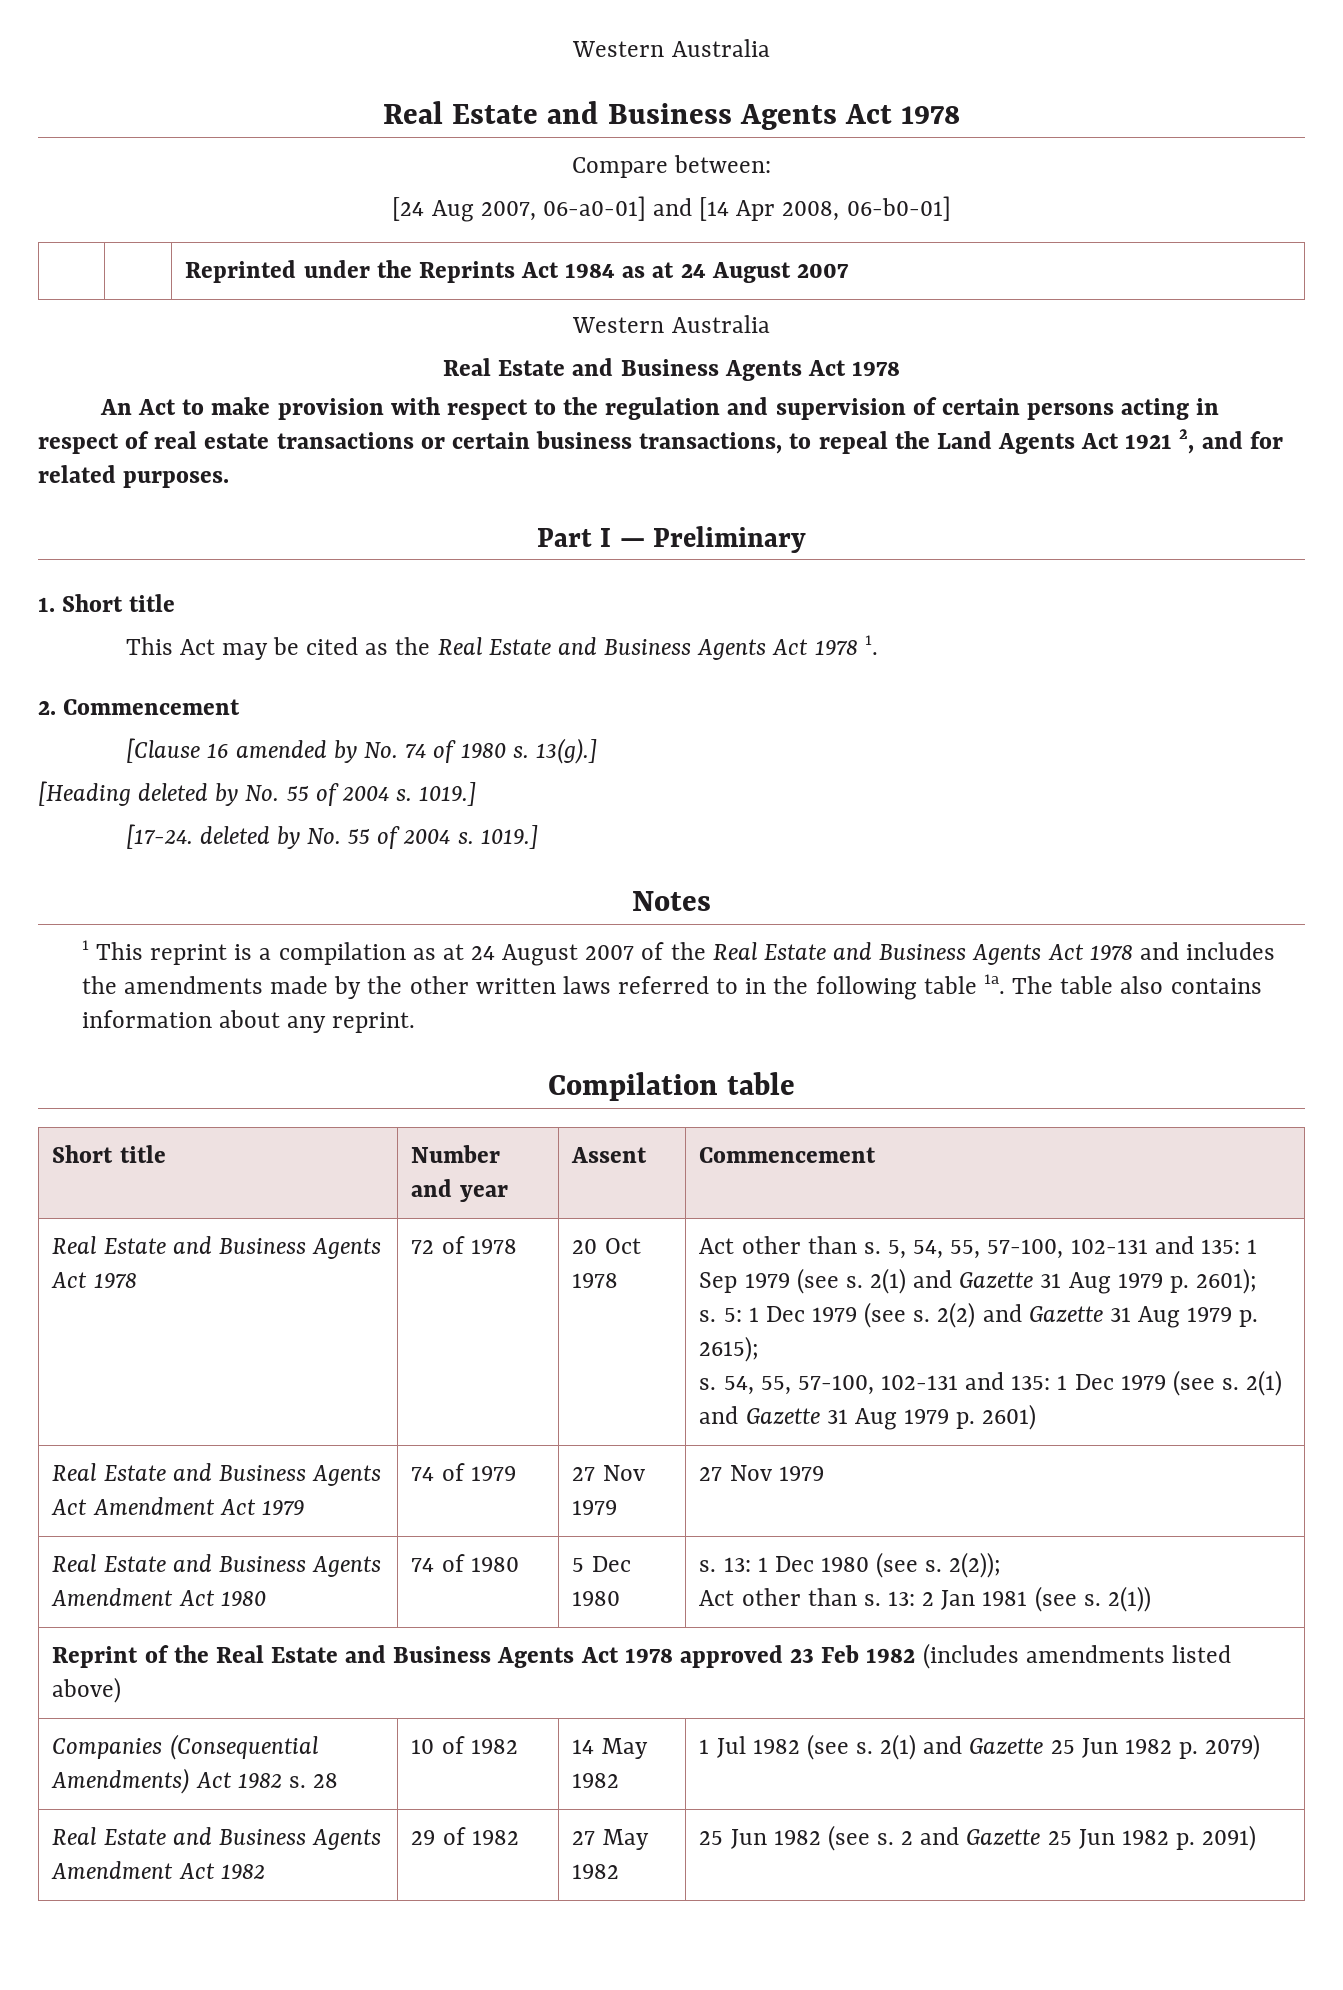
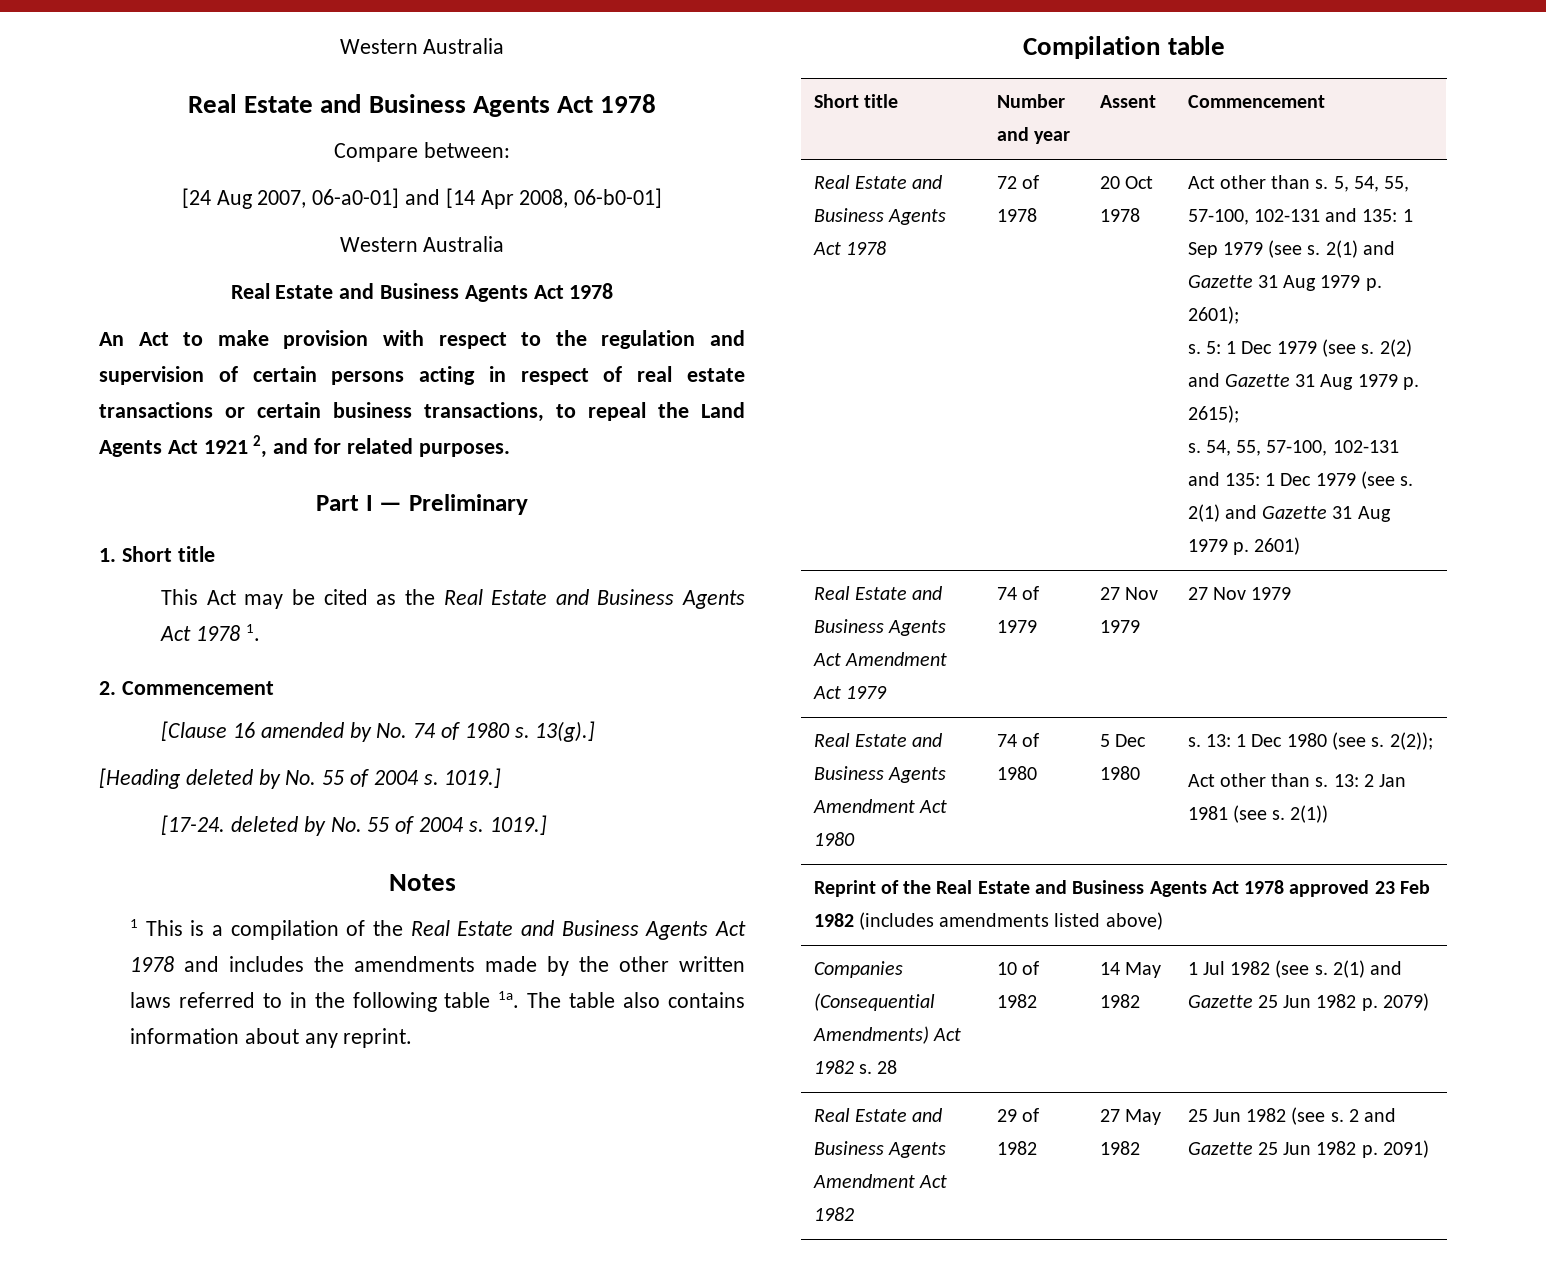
- | | Reprinted under the Reprints Act 1984 as at 24 August 2007
- 1 This reprint is a compilation as at 24 August 2007 of the Real Estate and Business Agents Act 1978 and includes the amendments made by the other written laws referred to in the following table 1a.
+ 1 This is a compilation of the Real Estate and Business Agents Act 1978 and includes the amendments made by the other written laws referred to in the following table 1a.

